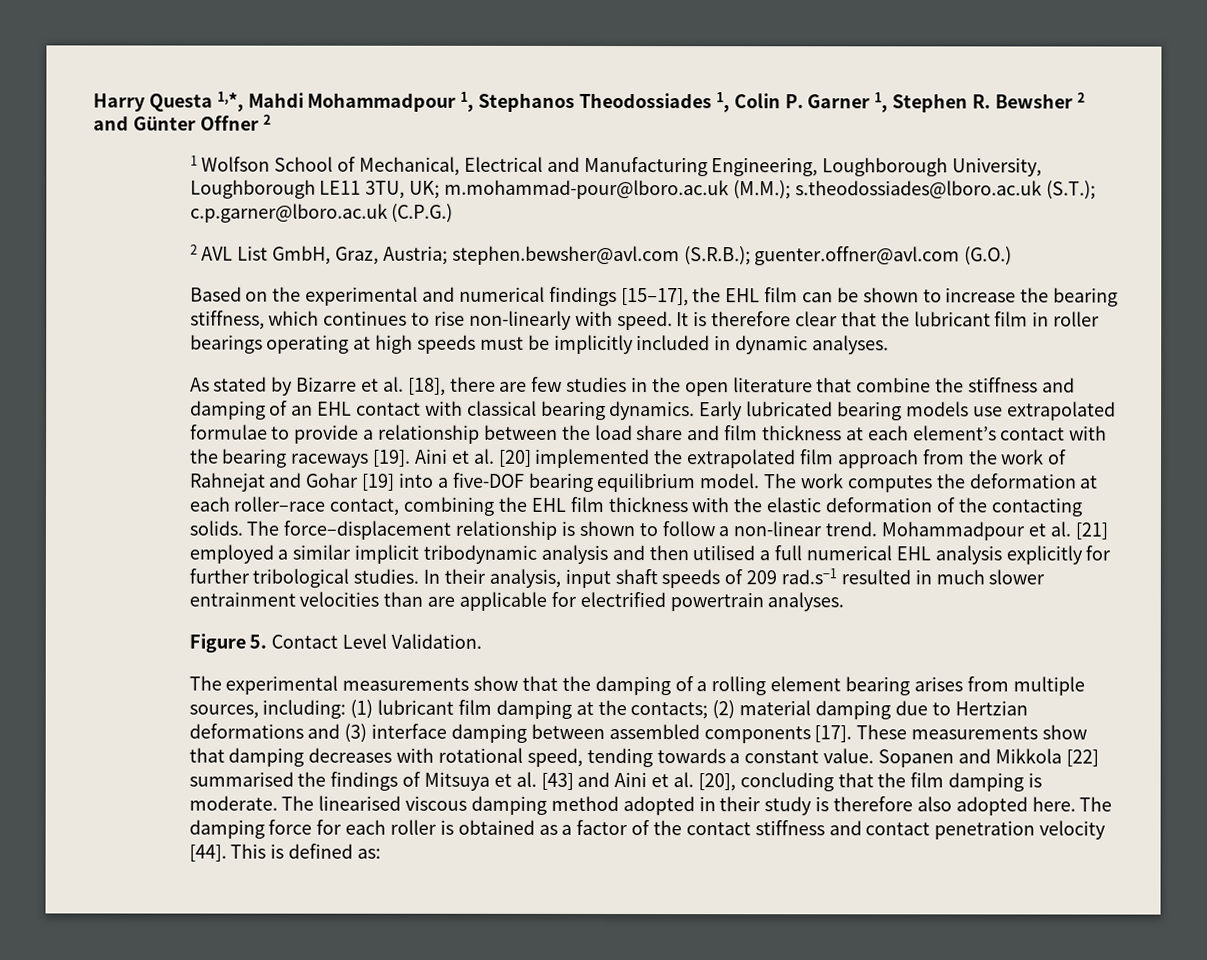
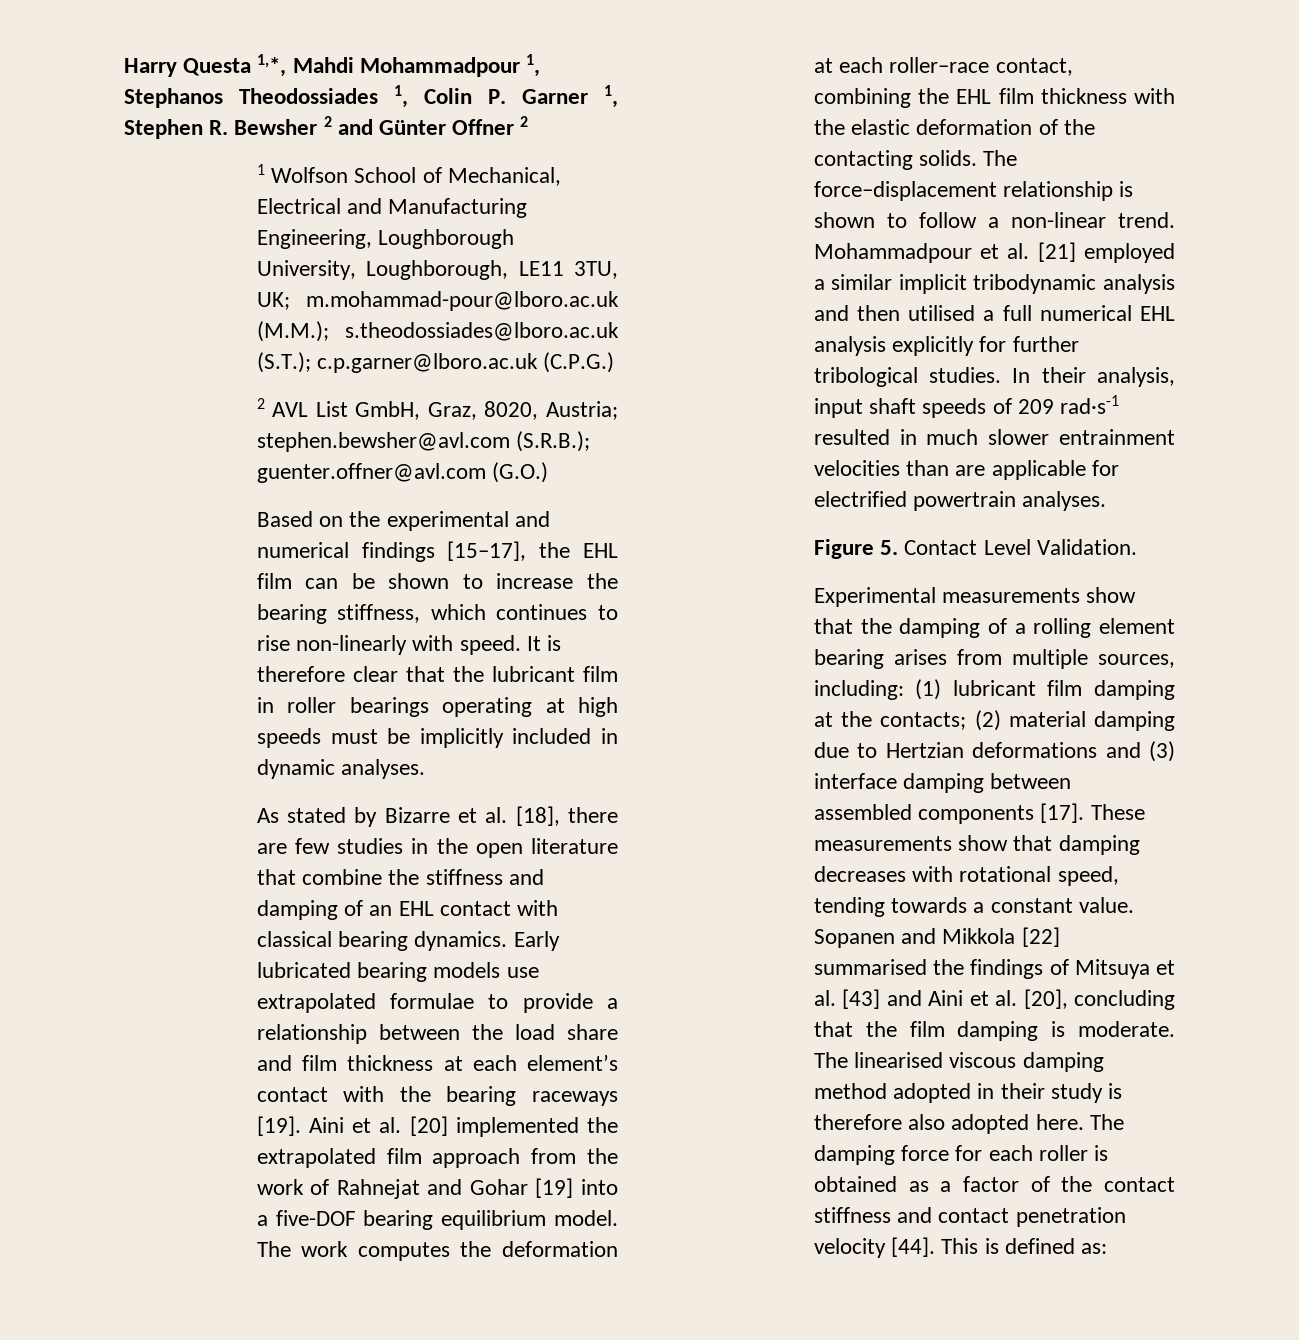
- 1 Wolfson School of Mechanical, Electrical and Manufacturing Engineering, Loughborough University, Loughborough LE11 3TU, UK; m.mohammad-pour@lboro.ac.uk (M.M.); s.theodossiades@lboro.ac.uk (S.T.); c.p.garner@lboro.ac.uk (C.P.G.)
+ 1 Wolfson School of Mechanical, Electrical and Manufacturing Engineering, Loughborough University, Loughborough, LE11 3TU, UK; m.mohammad-pour@lboro.ac.uk (M.M.); s.theodossiades@lboro.ac.uk (S.T.); c.p.garner@lboro.ac.uk (C.P.G.)
- 2 AVL List GmbH, Graz, Austria; stephen.bewsher@avl.com (S.R.B.); guenter.offner@avl.com (G.O.)
+ 2 AVL List GmbH, Graz, 8020, Austria; stephen.bewsher@avl.com (S.R.B.); guenter.offner@avl.com (G.O.)
- In their analysis, input shaft speeds of 209 rad.s−1 resulted in much slower entrainment velocities than are applicable for electrified powertrain analyses.
+ In their analysis, input shaft speeds of 209 rad·s-1 resulted in much slower entrainment velocities than are applicable for electrified powertrain analyses.
- The experimental measurements show that the damping of a rolling element bearing arises from multiple sources, including: (1) lubricant film damping at the contacts; (2) material damping due to Hertzian deformations and (3) interface damping between assembled components [17].
+ Experimental measurements show that the damping of a rolling element bearing arises from multiple sources, including: (1) lubricant film damping at the contacts; (2) material damping due to Hertzian deformations and (3) interface damping between assembled components [17].

